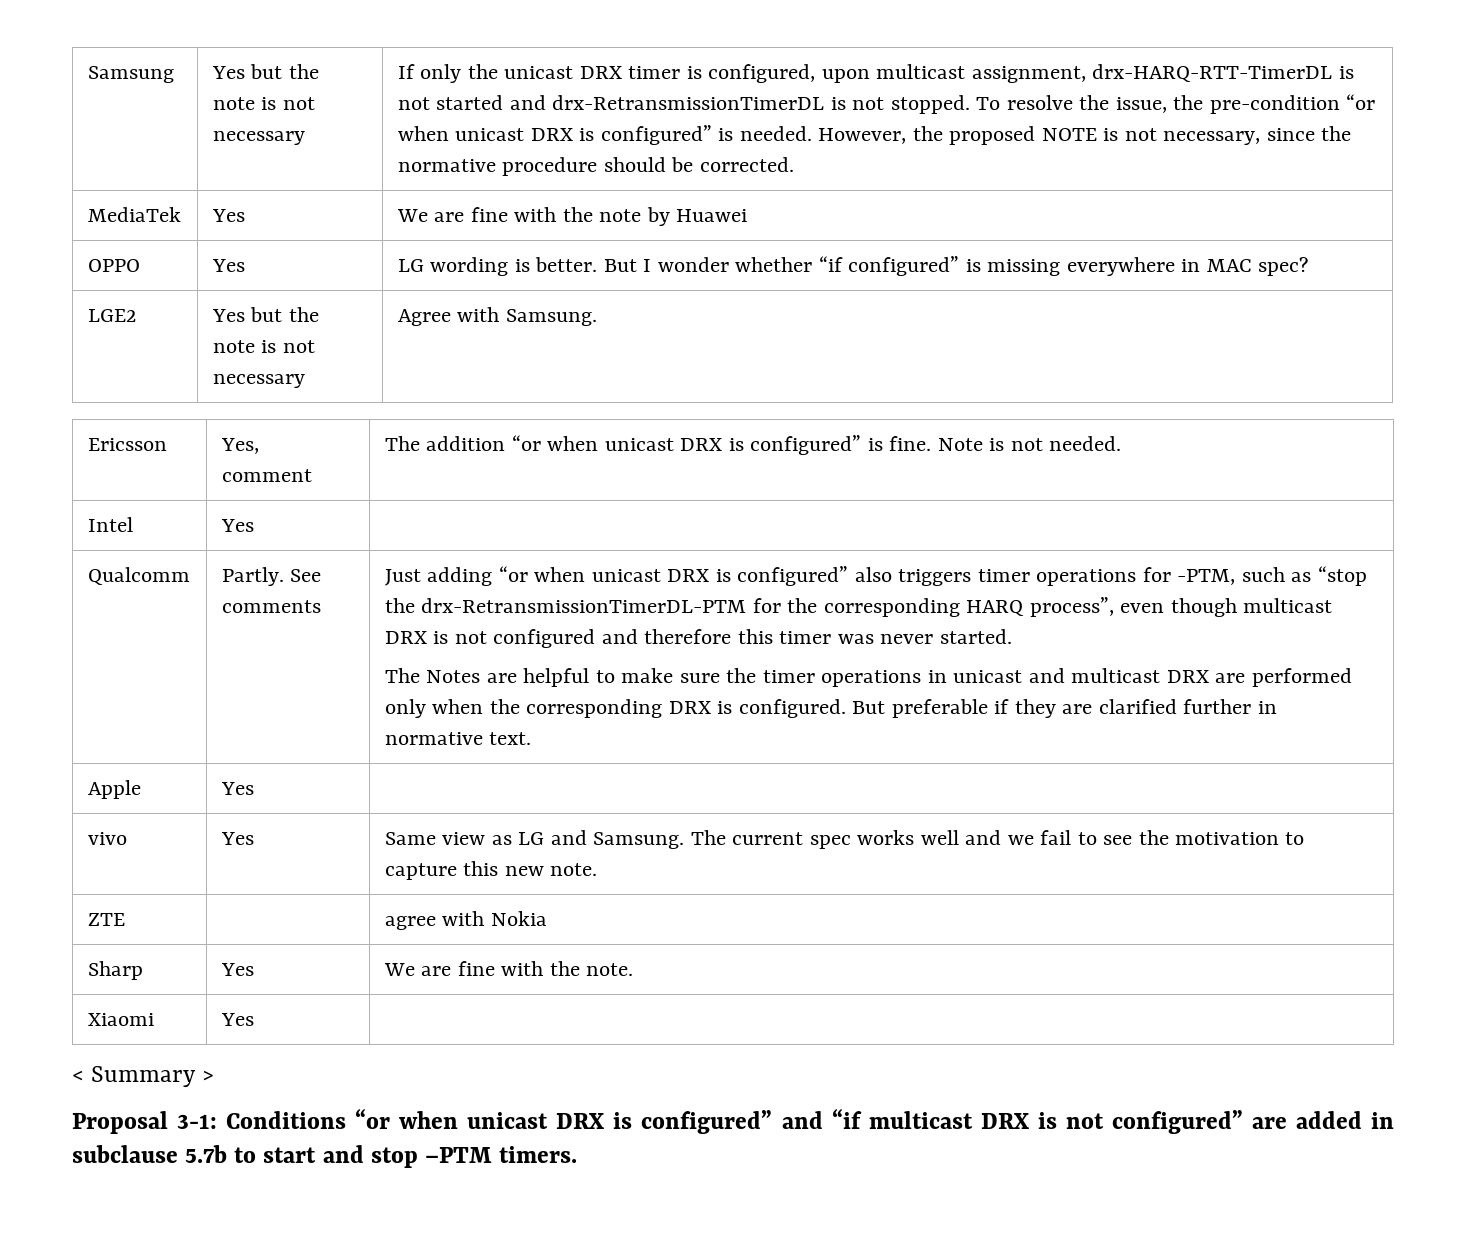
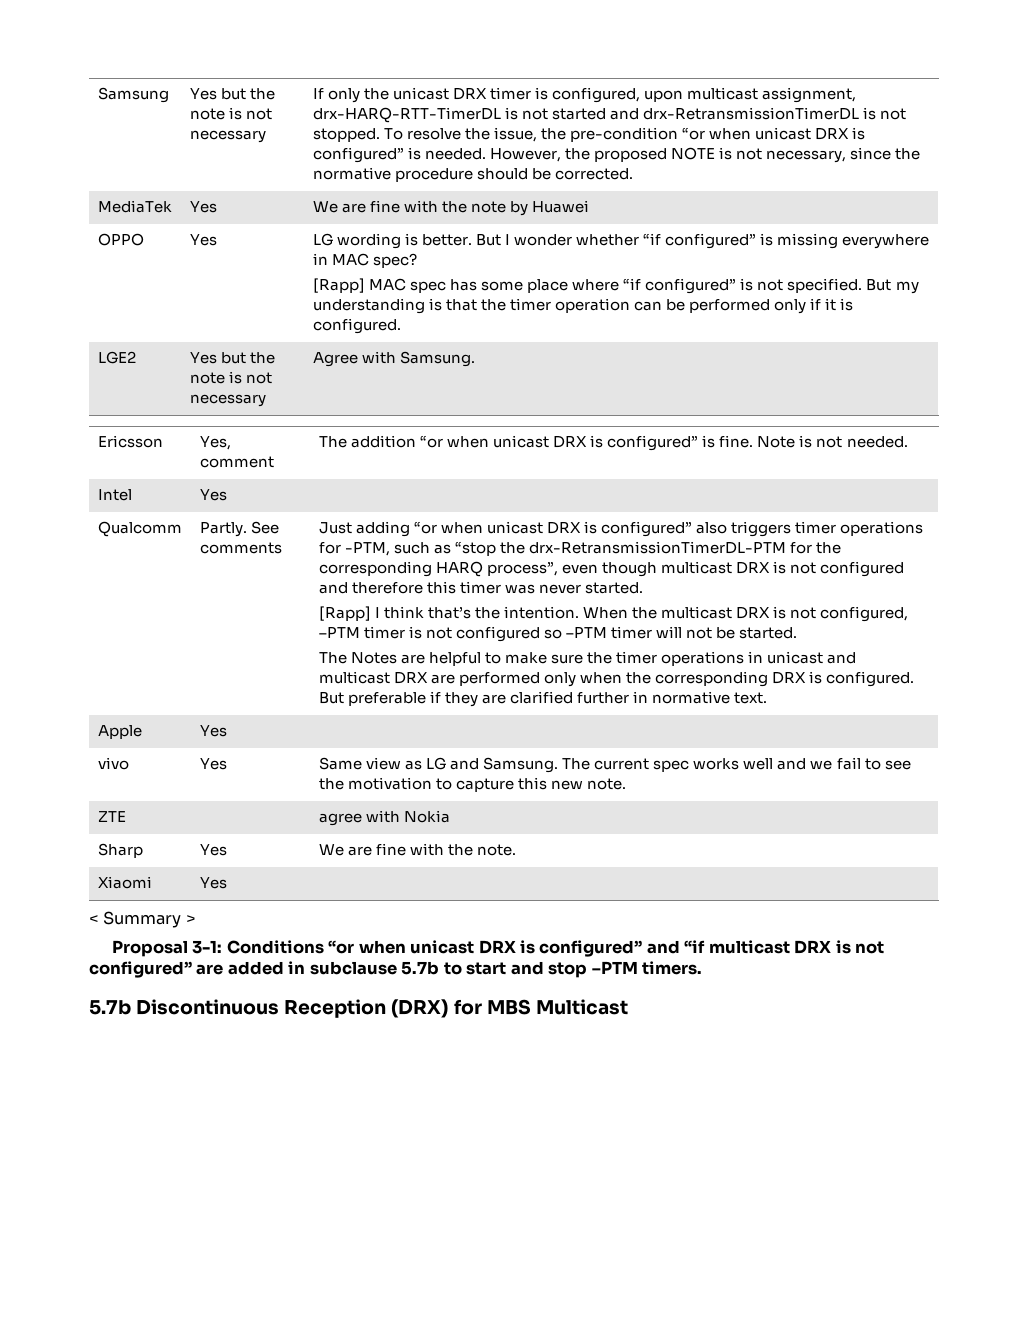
+ [Rapp] MAC spec has some place where “if configured” is not specified. But my understanding is that the timer operation can be performed only if it is configured.
+ [Rapp] I think that’s the intention. When the multicast DRX is not configured, –PTM timer is not configured so –PTM timer will not be started.
+ 5.7b Discontinuous Reception (DRX) for MBS Multicast

